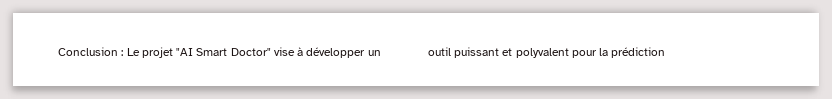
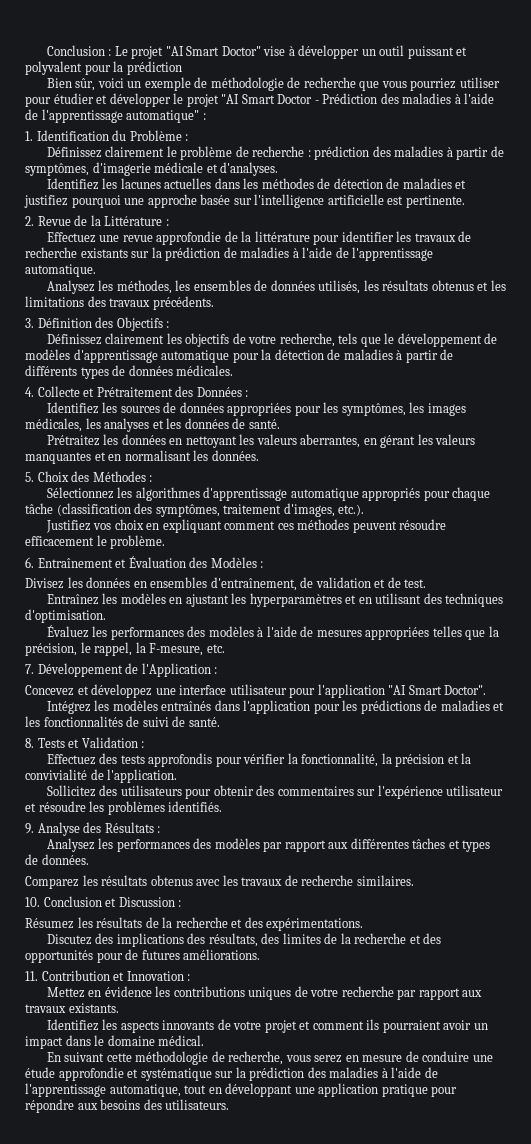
+ Bien sûr, voici un exemple de méthodologie de recherche que vous pourriez utiliser pour étudier et développer le projet "AI Smart Doctor - Prédiction des maladies à l'aide de l'apprentissage automatique" :
+ 1. Identification du Problème :
+ Définissez clairement le problème de recherche : prédiction des maladies à partir de symptômes, d'imagerie médicale et d'analyses.
+ Identifiez les lacunes actuelles dans les méthodes de détection de maladies et justifiez pourquoi une approche basée sur l'intelligence artificielle est pertinente.
+ 2. Revue de la Littérature :
+ Effectuez une revue approfondie de la littérature pour identifier les travaux de recherche existants sur la prédiction de maladies à l'aide de l'apprentissage automatique.
+ Analysez les méthodes, les ensembles de données utilisés, les résultats obtenus et les limitations des travaux précédents.
+ 3. Définition des Objectifs :
+ Définissez clairement les objectifs de votre recherche, tels que le développement de modèles d'apprentissage automatique pour la détection de maladies à partir de différents types de données médicales.
+ 4. Collecte et Prétraitement des Données :
+ Identifiez les sources de données appropriées pour les symptômes, les images médicales, les analyses et les données de santé.
+ Prétraitez les données en nettoyant les valeurs aberrantes, en gérant les valeurs manquantes et en normalisant les données.
+ 5. Choix des Méthodes :
+ Sélectionnez les algorithmes d'apprentissage automatique appropriés pour chaque tâche (classification des symptômes, traitement d'images, etc.).
+ Justifiez vos choix en expliquant comment ces méthodes peuvent résoudre efficacement le problème.
+ 6. Entraînement et Évaluation des Modèles :
+ Divisez les données en ensembles d'entraînement, de validation et de test.
+ Entraînez les modèles en ajustant les hyperparamètres et en utilisant des techniques d'optimisation.
+ Évaluez les performances des modèles à l'aide de mesures appropriées telles que la précision, le rappel, la F-mesure, etc.
+ 7. Développement de l'Application :
+ Concevez et développez une interface utilisateur pour l'application "AI Smart Doctor".
+ Intégrez les modèles entraînés dans l'application pour les prédictions de maladies et les fonctionnalités de suivi de santé.
+ 8. Tests et Validation :
+ Effectuez des tests approfondis pour vérifier la fonctionnalité, la précision et la convivialité de l'application.
+ Sollicitez des utilisateurs pour obtenir des commentaires sur l'expérience utilisateur et résoudre les problèmes identifiés.
+ 9. Analyse des Résultats :
+ Analysez les performances des modèles par rapport aux différentes tâches et types de données.
+ Comparez les résultats obtenus avec les travaux de recherche similaires.
+ 10. Conclusion et Discussion :
+ Résumez les résultats de la recherche et des expérimentations.
+ Discutez des implications des résultats, des limites de la recherche et des opportunités pour de futures améliorations.
+ 11. Contribution et Innovation :
+ Mettez en évidence les contributions uniques de votre recherche par rapport aux travaux existants.
+ Identifiez les aspects innovants de votre projet et comment ils pourraient avoir un impact dans le domaine médical.
+ En suivant cette méthodologie de recherche, vous serez en mesure de conduire une étude approfondie et systématique sur la prédiction des maladies à l'aide de l'apprentissage automatique, tout en développant une application pratique pour répondre aux besoins des utilisateurs.

